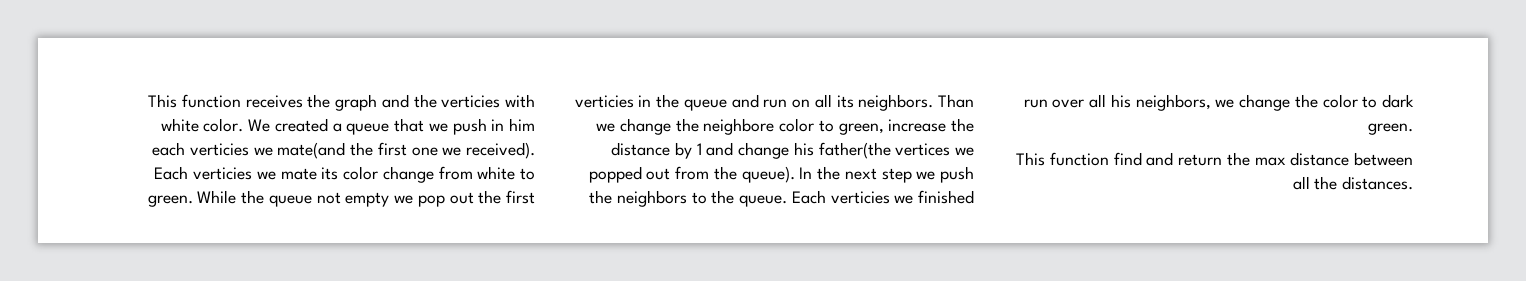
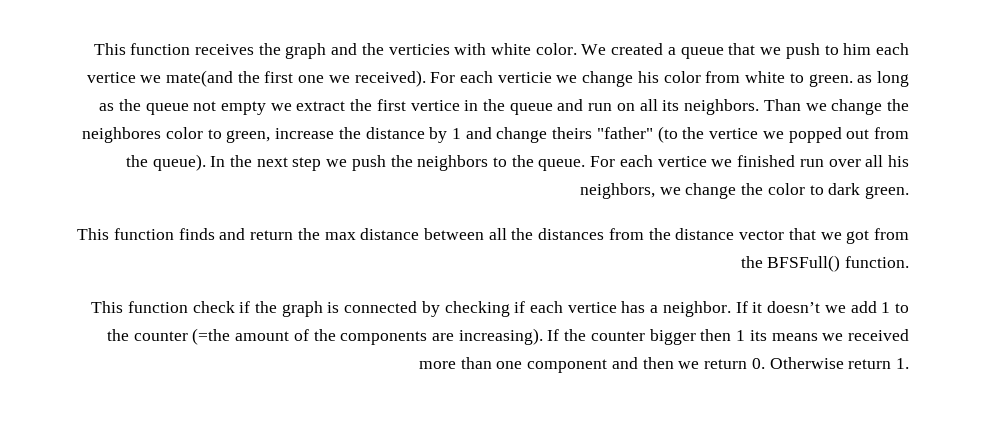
- We created a queue that we push in him each verticies we mate(and the first one we received).
+ We created a queue that we push to him each vertice we mate(and the first one we received).
- Each verticies we mate its color change from white to green. While the queue not empty we pop out the first verticies in the queue and run on all its neighbors.
+ For each verticie we change his color from white to green. as long as the queue not empty we extract the first vertice in the queue and run on all its neighbors.
- Than we change the neighbore color to green, increase the distance by 1 and change his father(the vertices we popped out from the queue).
+ Than we change the neighbores color to green, increase the distance by 1 and change theirs "father" (to the vertice we popped out from the queue).
- Each verticies we finished run over all his neighbors, we change the color to dark green.
+ For each vertice we finished run over all his neighbors, we change the color to dark green.
- This function find and return the max distance between all the distances.
+ This function finds and return the max distance between all the distances from the distance vector that we got from the BFSFull() function.
+ This function check if the graph is connected by checking if each vertice has a neighbor. If it doesn’t we add 1 to the counter (=the amount of the components are increasing). If the counter bigger then 1 its means we received more than one component and then we return 0. Otherwise return 1.

